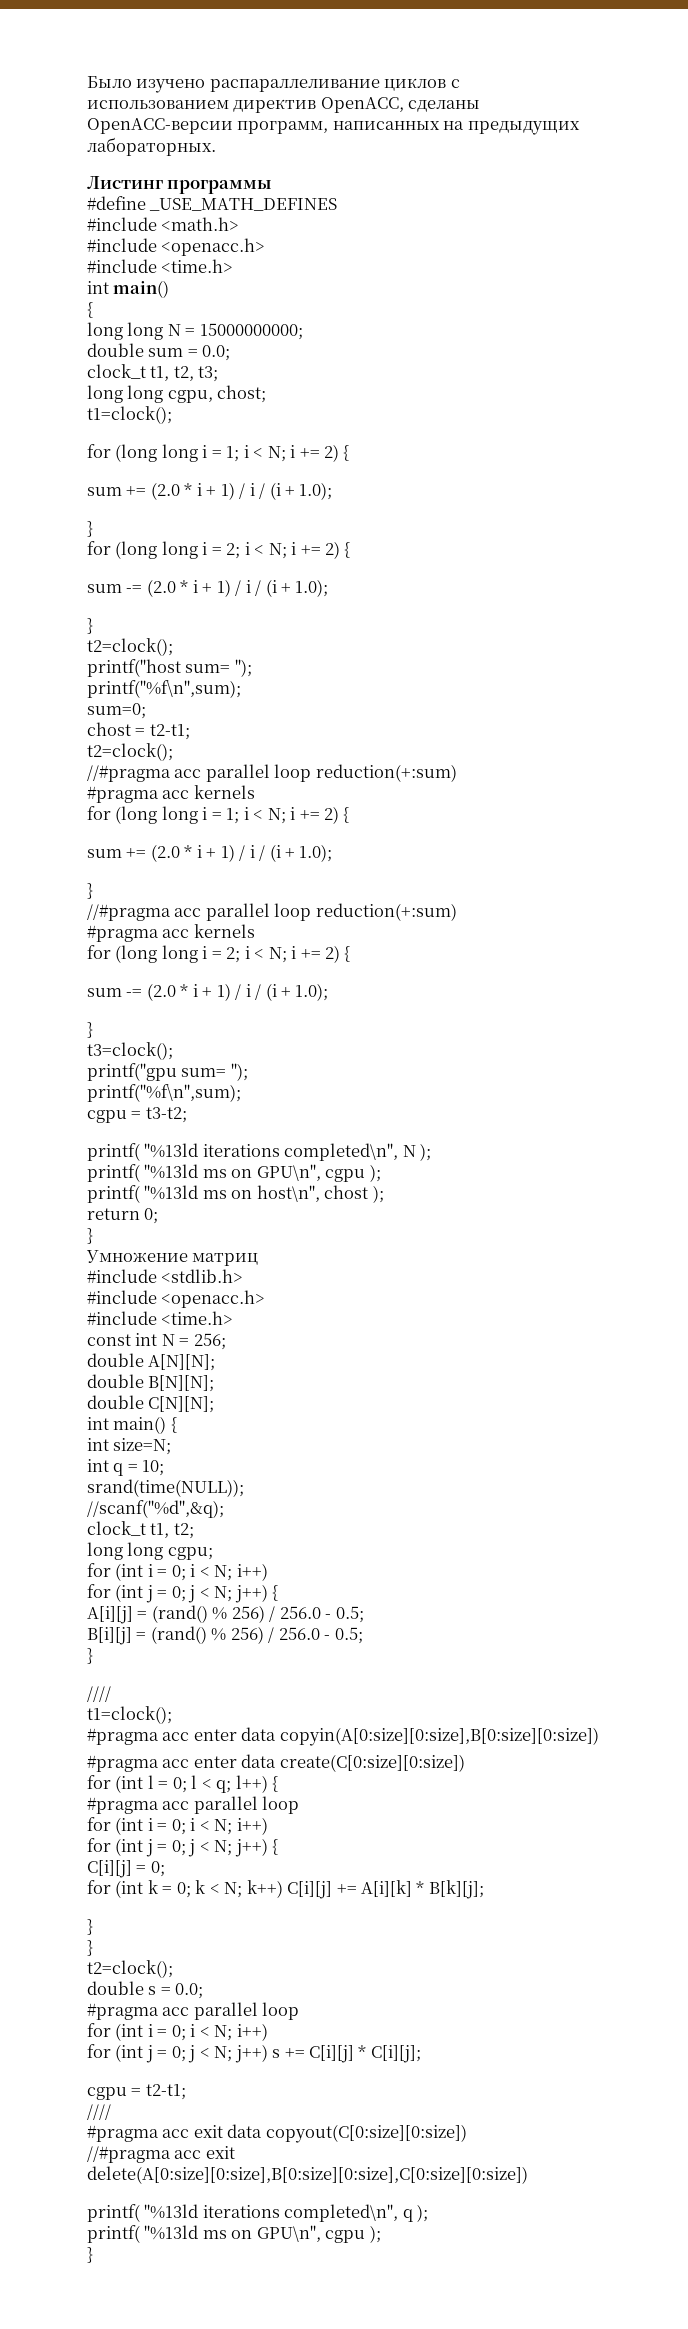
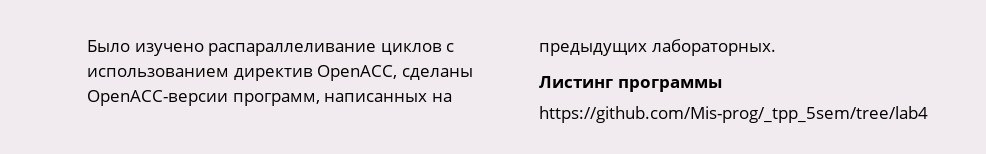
- #define _USE_MATH_DEFINES
- #include <math.h>
- #include <openacc.h>
- #include <time.h>
- int main()
- {
- long long N = 15000000000;
- double sum = 0.0;
- clock_t t1, t2, t3;
- long long cgpu, chost;
- t1=clock();
- for (long long i = 1; i < N; i += 2) {
- sum += (2.0 * i + 1) / i / (i + 1.0);
- }
- for (long long i = 2; i < N; i += 2) {
- sum -= (2.0 * i + 1) / i / (i + 1.0);
- }
- t2=clock();
- printf("host sum= ");
- printf("%f\n",sum);
- sum=0;
- chost = t2-t1;
- t2=clock();
- //#pragma acc parallel loop reduction(+:sum)
- #pragma acc kernels
- for (long long i = 1; i < N; i += 2) {
- sum += (2.0 * i + 1) / i / (i + 1.0);
- }
- //#pragma acc parallel loop reduction(+:sum)
- #pragma acc kernels
- for (long long i = 2; i < N; i += 2) {
- sum -= (2.0 * i + 1) / i / (i + 1.0);
- }
- t3=clock();
- printf("gpu sum= ");
- printf("%f\n",sum);
- cgpu = t3-t2;
- printf( "%13ld iterations completed\n", N );
- printf( "%13ld ms on GPU\n", cgpu );
- printf( "%13ld ms on host\n", chost );
- return 0;
- }
- Умножение матриц
- #include <stdlib.h>
- #include <openacc.h>
- #include <time.h>
- const int N = 256;
- double A[N][N];
- double B[N][N];
- double C[N][N];
- int main() {
- int size=N;
- int q = 10;
- srand(time(NULL));
- //scanf("%d",&q);
- clock_t t1, t2;
- long long cgpu;
- for (int i = 0; i < N; i++)
- for (int j = 0; j < N; j++) {
- A[i][j] = (rand() % 256) / 256.0 - 0.5;
- B[i][j] = (rand() % 256) / 256.0 - 0.5;
- }
- ////
- t1=clock();
- #pragma acc enter data copyin(A[0:size][0:size],B[0:size][0:size])
- #pragma acc enter data create(C[0:size][0:size])
- for (int l = 0; l < q; l++) {
- #pragma acc parallel loop
- for (int i = 0; i < N; i++)
- for (int j = 0; j < N; j++) {
- C[i][j] = 0;
- for (int k = 0; k < N; k++) C[i][j] += A[i][k] * B[k][j];
- }
- }
- t2=clock();
- double s = 0.0;
- #pragma acc parallel loop
- for (int i = 0; i < N; i++)
- for (int j = 0; j < N; j++) s += C[i][j] * C[i][j];
- cgpu = t2-t1;
- ////
- #pragma acc exit data copyout(C[0:size][0:size])
- //#pragma acc exit delete(A[0:size][0:size],B[0:size][0:size],C[0:size][0:size])
- printf( "%13ld iterations completed\n", q );
- printf( "%13ld ms on GPU\n", cgpu );
- }
+ https://github.com/Mis-prog/_tpp_5sem/tree/lab4

